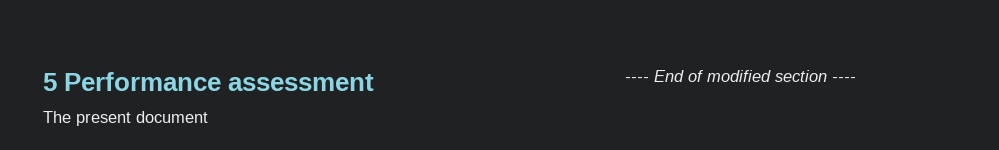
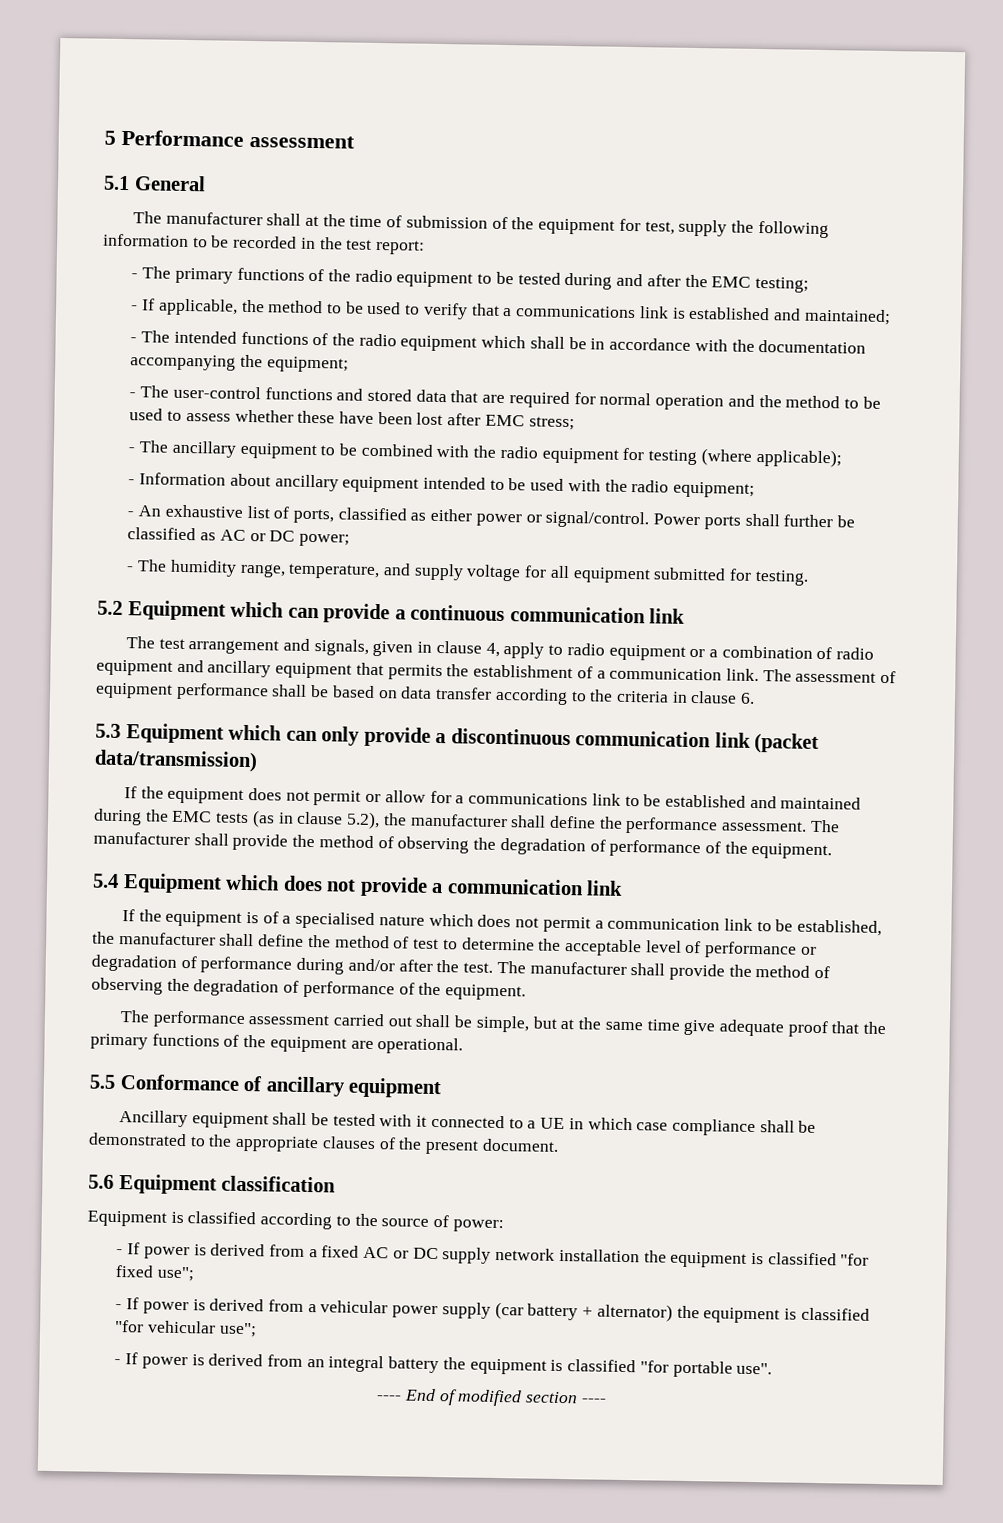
- The present document
+ 5.1 General
+ The manufacturer shall at the time of submission of the equipment for test, supply the following information to be recorded in the test report:
+ - The primary functions of the radio equipment to be tested during and after the EMC testing;
+ - If applicable, the method to be used to verify that a communications link is established and maintained;
+ - The intended functions of the radio equipment which shall be in accordance with the documentation accompanying the equipment;
+ - The user-control functions and stored data that are required for normal operation and the method to be used to assess whether these have been lost after EMC stress;
+ - The ancillary equipment to be combined with the radio equipment for testing (where applicable);
+ - Information about ancillary equipment intended to be used with the radio equipment;
+ - An exhaustive list of ports, classified as either power or signal/control. Power ports shall further be classified as AC or DC power;
+ - The humidity range, temperature, and supply voltage for all equipment submitted for testing.
+ 5.2 Equipment which can provide a continuous communication link
+ The test arrangement and signals, given in clause 4, apply to radio equipment or a combination of radio equipment and ancillary equipment that permits the establishment of a communication link. The assessment of equipment performance shall be based on data transfer according to the criteria in clause 6.
+ 5.3 Equipment which can only provide a discontinuous communication link (packet data/transmission)
+ If the equipment does not permit or allow for a communications link to be established and maintained during the EMC tests (as in clause 5.2), the manufacturer shall define the performance assessment. The manufacturer shall provide the method of observing the degradation of performance of the equipment.
+ 5.4 Equipment which does not provide a communication link
+ If the equipment is of a specialised nature which does not permit a communication link to be established, the manufacturer shall define the method of test to determine the acceptable level of performance or degradation of performance during and/or after the test. The manufacturer shall provide the method of observing the degradation of performance of the equipment.
+ The performance assessment carried out shall be simple, but at the same time give adequate proof that the primary functions of the equipment are operational.
+ 5.5 Conformance of ancillary equipment
+ Ancillary equipment shall be tested with it connected to a UE in which case compliance shall be demonstrated to the appropriate clauses of the present document.
+ 5.6 Equipment classification
+ Equipment is classified according to the source of power:
+ - If power is derived from a fixed AC or DC supply network installation the equipment is classified "for fixed use";
+ - If power is derived from a vehicular power supply (car battery + alternator) the equipment is classified "for vehicular use";
+ - If power is derived from an integral battery the equipment is classified "for portable use".

